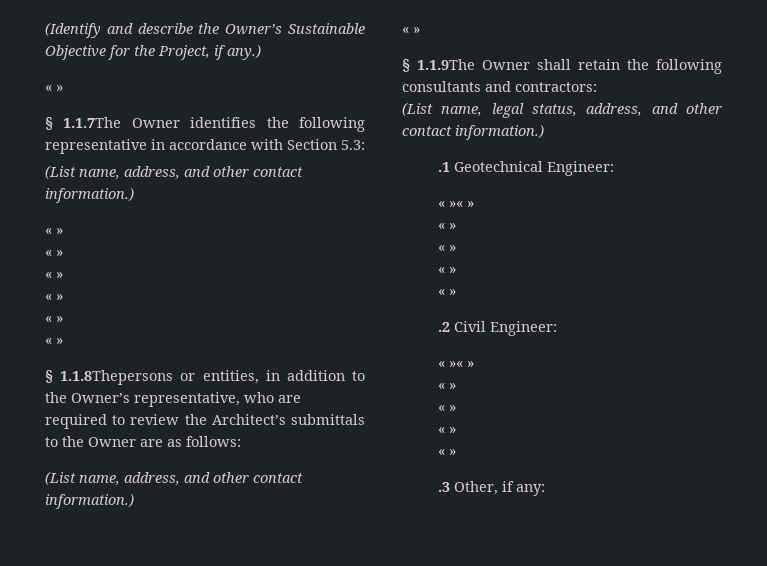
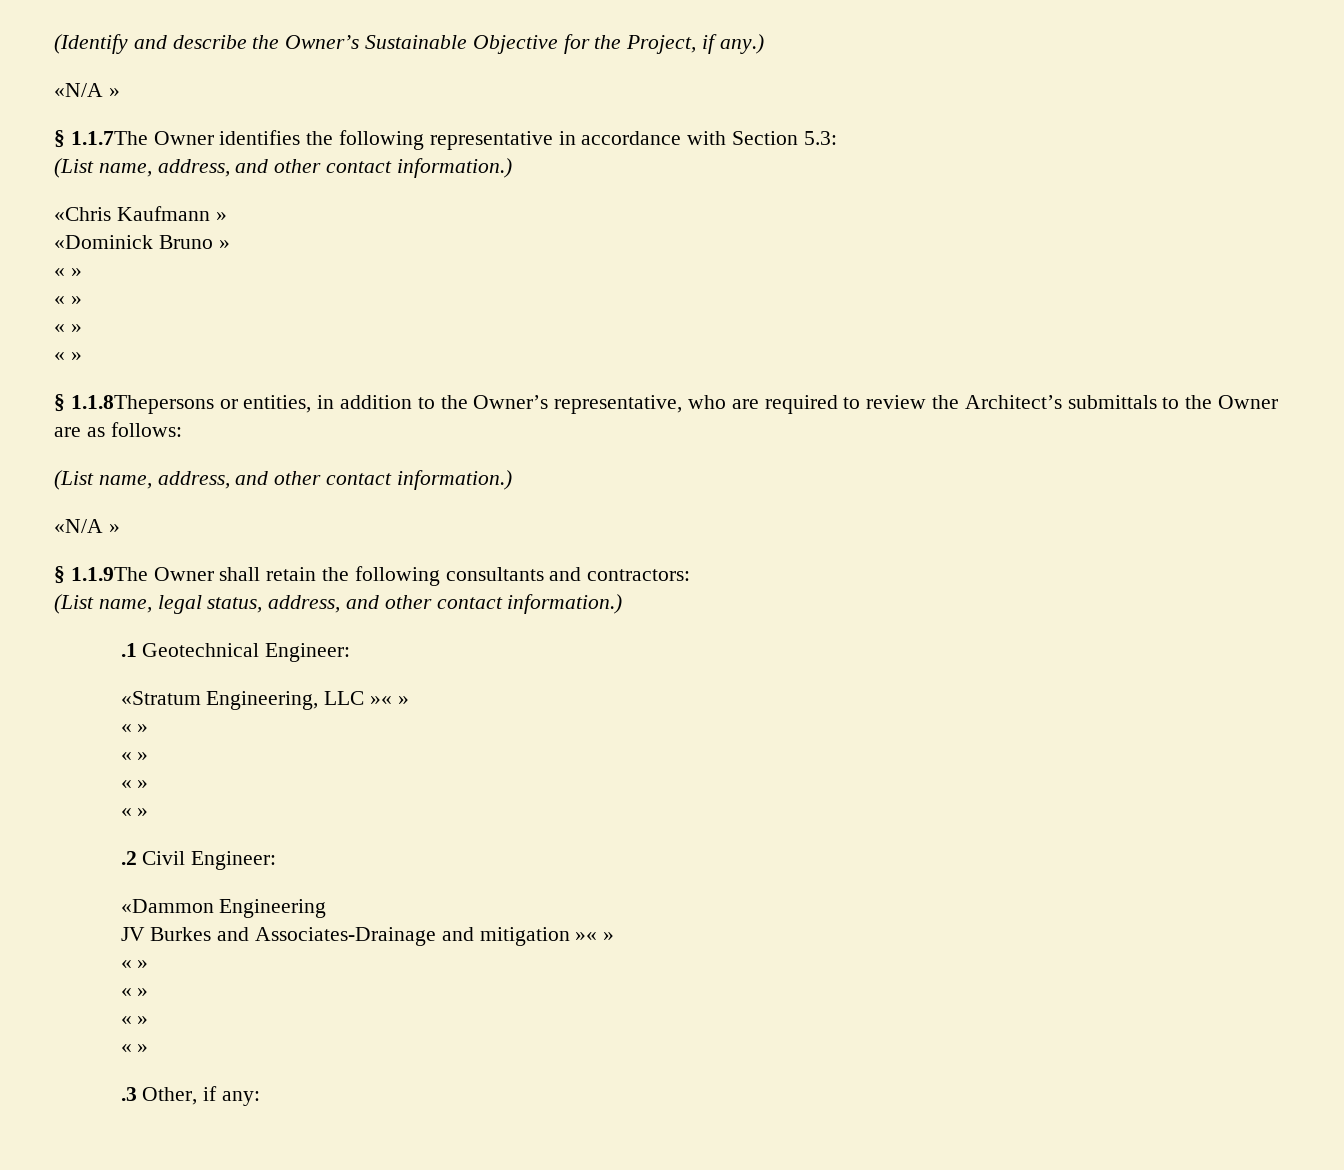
  (Identify and describe the Owner’s Sustainable Objective for the Project, if any.)
- « »
+ «N/A »
  § 1.1.7The Owner identifies the following representative in accordance with Section 5.3:
  (List name, address, and other contact information.)
- « »
- « »
+ «Chris Kaufmann »
+ «Dominick Bruno »
  § 1.1.8Thepersons or entities, in addition to the Owner’s representative, who are required to review the Architect’s submittals to the Owner are as follows:
  (List name, address, and other contact information.)
- « »
+ «N/A »
  .1 Geotechnical Engineer:
- « »« »
+ «Stratum Engineering, LLC »« »
  .2 Civil Engineer:
- « »« »
+ «Dammon Engineering
+ JV Burkes and Associates-Drainage and mitigation »« »

